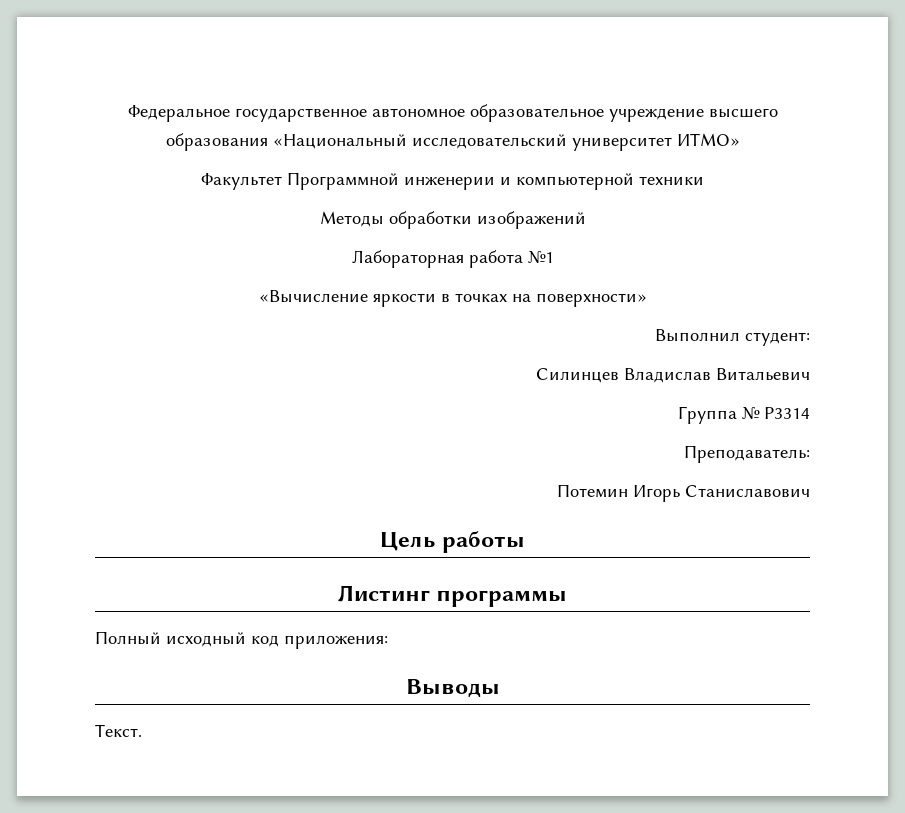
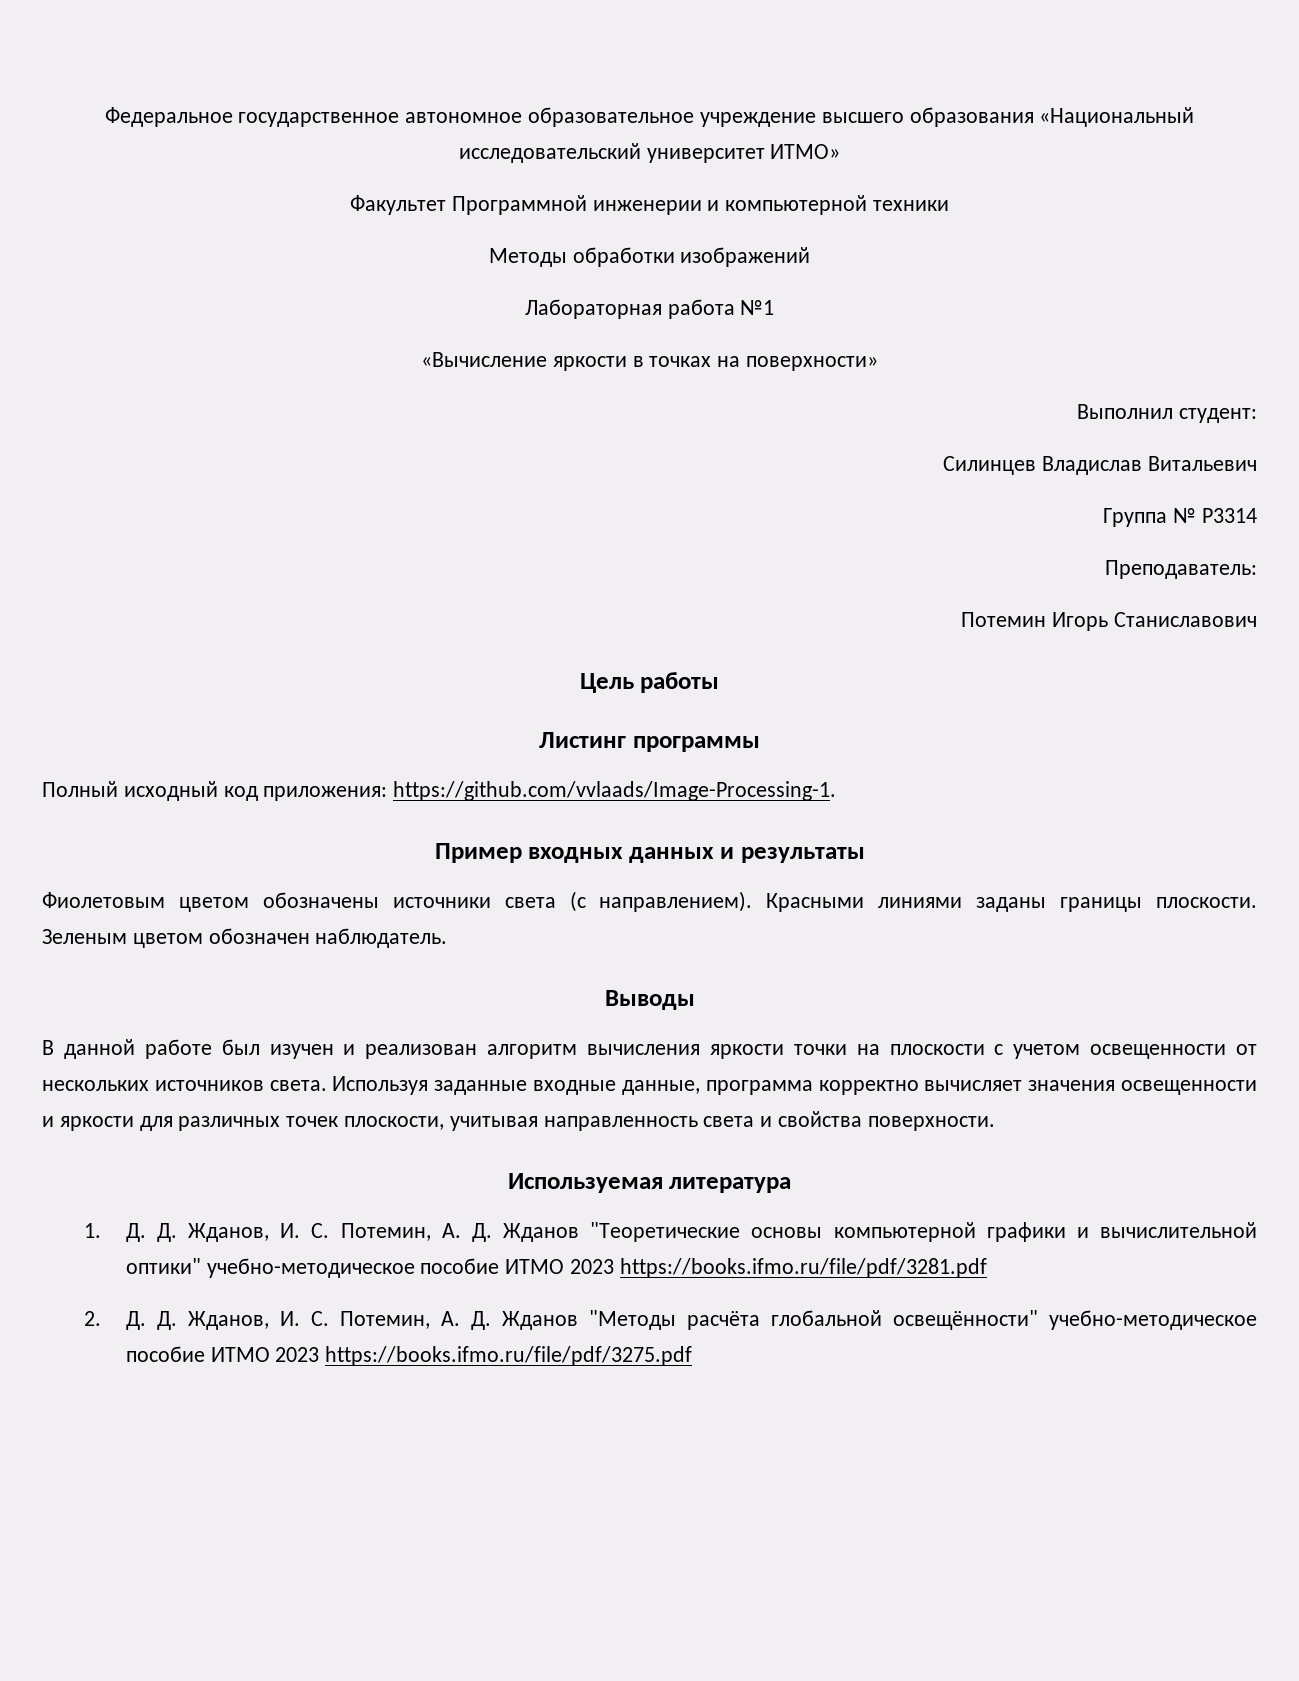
- Полный исходный код приложения:
+ Полный исходный код приложения: https://github.com/vvlaads/Image-Processing-1.
+ Пример входных данных и результаты
+ Фиолетовым цветом обозначены источники света (с направлением). Красными линиями заданы границы плоскости. Зеленым цветом обозначен наблюдатель.
  Выводы
- Текст.
+ В данной работе был изучен и реализован алгоритм вычисления яркости точки на плоскости с учетом освещенности от нескольких источников света. Используя заданные входные данные, программа корректно вычисляет значения освещенности и яркости для различных точек плоскости, учитывая направленность света и свойства поверхности.
+ Используемая литература
+ 1. Д. Д. Жданов, И. С. Потемин, А. Д. Жданов "Теоретические основы компьютерной графики и вычислительной оптики" учебно-методическое пособие ИТМО 2023 https://books.ifmo.ru/file/pdf/3281.pdf
+ 2. Д. Д. Жданов, И. С. Потемин, А. Д. Жданов "Методы расчёта глобальной освещённости" учебно-методическое пособие ИТМО 2023 https://books.ifmo.ru/file/pdf/3275.pdf

